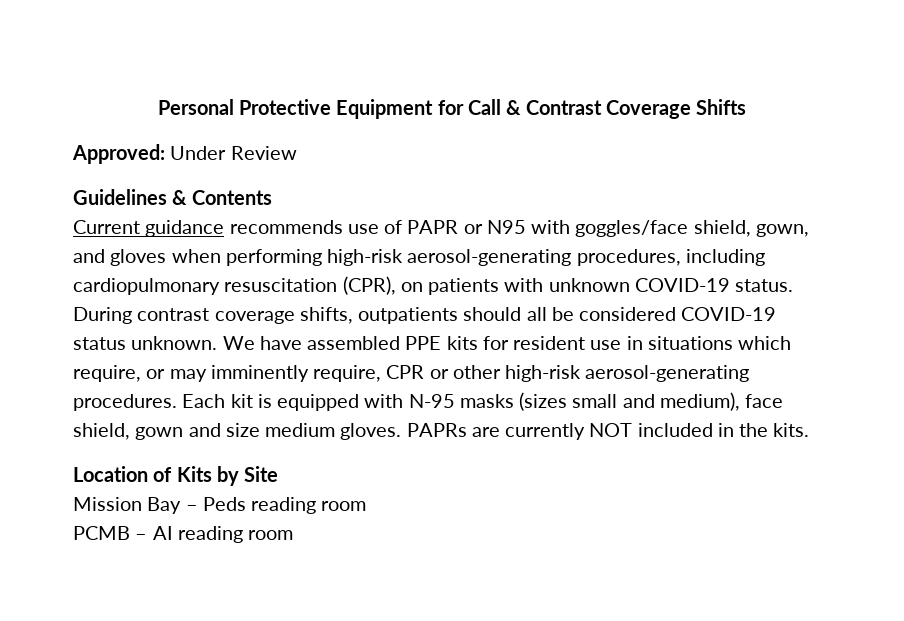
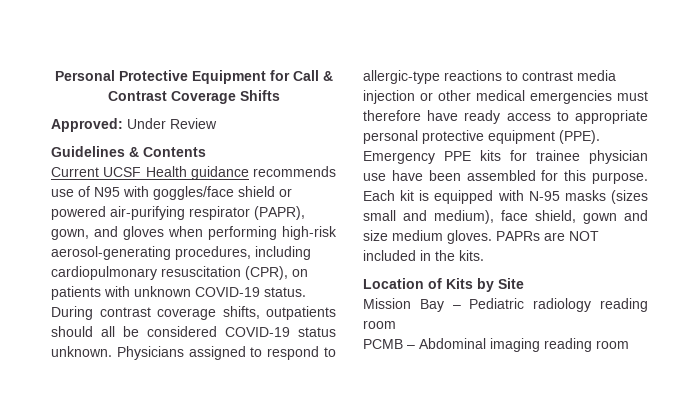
- Current guidance recommends use of PAPR or N95 with goggles/face shield, gown, and gloves when performing high-risk aerosol-generating procedures, including cardiopulmonary resuscitation (CPR), on patients with unknown COVID-19 status.
+ Current UCSF Health guidance recommends use of N95 with goggles/face shield or powered air-purifying respirator (PAPR), gown, and gloves when performing high-risk aerosol-generating procedures, including cardiopulmonary resuscitation (CPR), on patients with unknown COVID-19 status.
- We have assembled PPE kits for resident use in situations which require, or may imminently require, CPR or other high-risk aerosol-generating procedures.
+ Physicians assigned to respond to allergic-type reactions to contrast media injection or other medical emergencies must therefore have ready access to appropriate personal protective equipment (PPE). Emergency PPE kits for trainee physician use have been assembled for this purpose.
- PAPRs are currently NOT included in the kits.
+ PAPRs are NOT included in the kits.
- Mission Bay – Peds reading room
+ Mission Bay – Pediatric radiology reading room
- PCMB – AI reading room
+ PCMB – Abdominal imaging reading room

